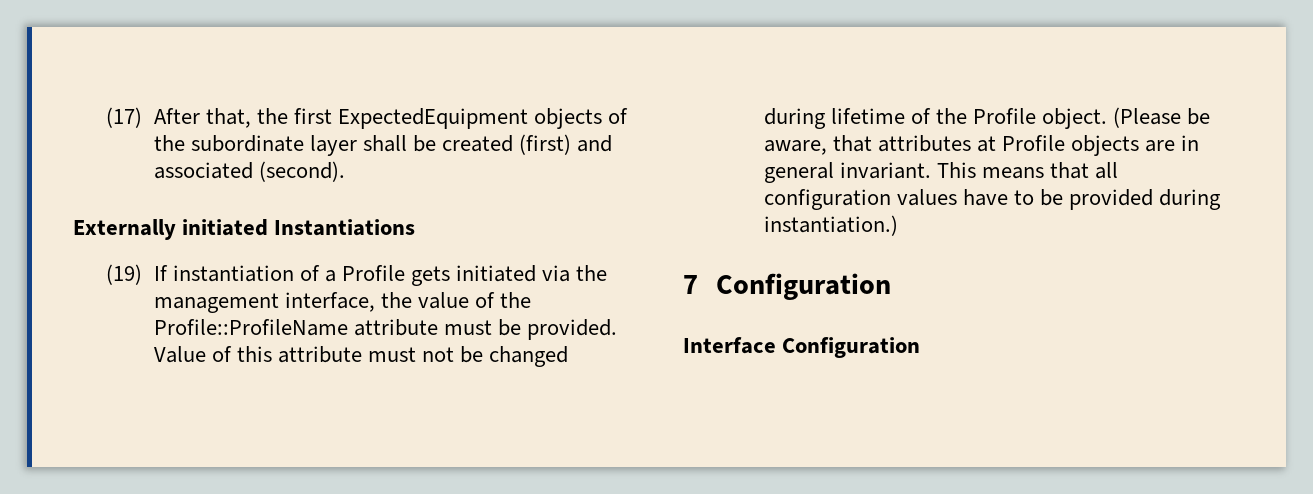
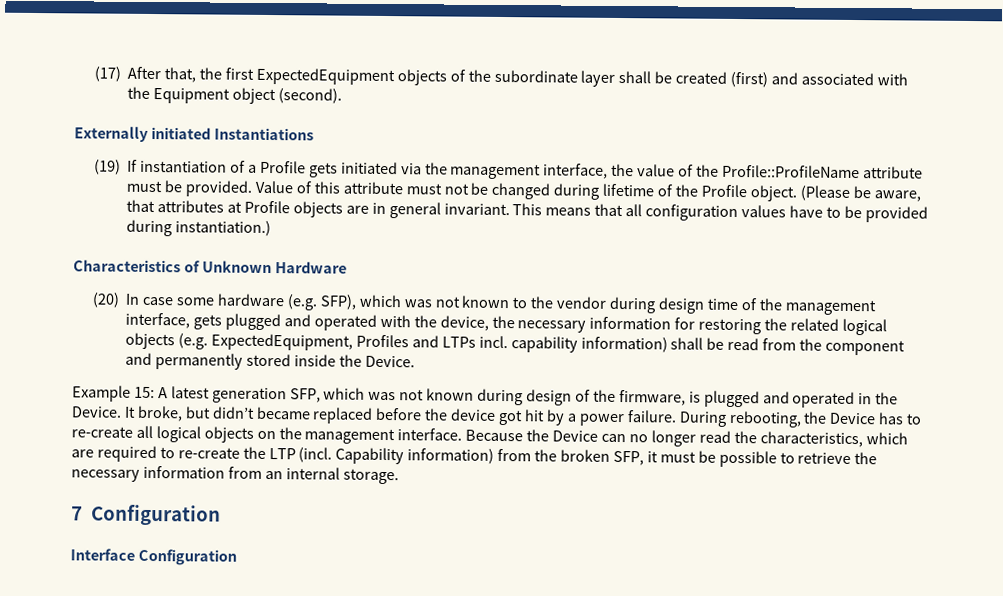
- (17) After that, the first ExpectedEquipment objects of the subordinate layer shall be created (first) and associated (second).
+ (17) After that, the first ExpectedEquipment objects of the subordinate layer shall be created (first) and associated with the Equipment object (second).
+ Characteristics of Unknown Hardware
+ (20) In case some hardware (e.g. SFP), which was not known to the vendor during design time of the management interface, gets plugged and operated with the device, the necessary information for restoring the related logical objects (e.g. ExpectedEquipment, Profiles and LTPs incl. capability information) shall be read from the component and permanently stored inside the Device.
+ Example 15: A latest generation SFP, which was not known during design of the firmware, is plugged and operated in the Device. It broke, but didn’t became replaced before the device got hit by a power failure. During rebooting, the Device has to re-create all logical objects on the management interface. Because the Device can no longer read the characteristics, which are required to re-create the LTP (incl. Capability information) from the broken SFP, it must be possible to retrieve the necessary information from an internal storage.

